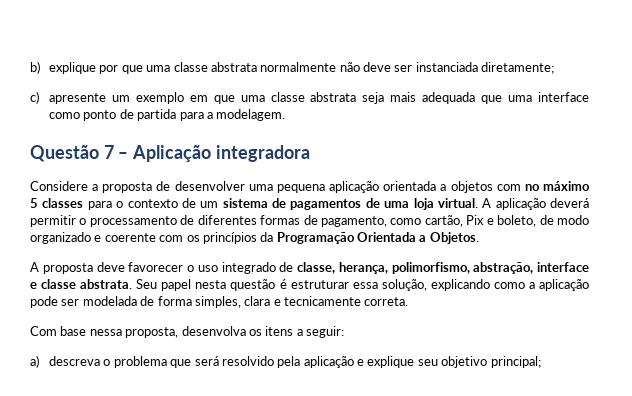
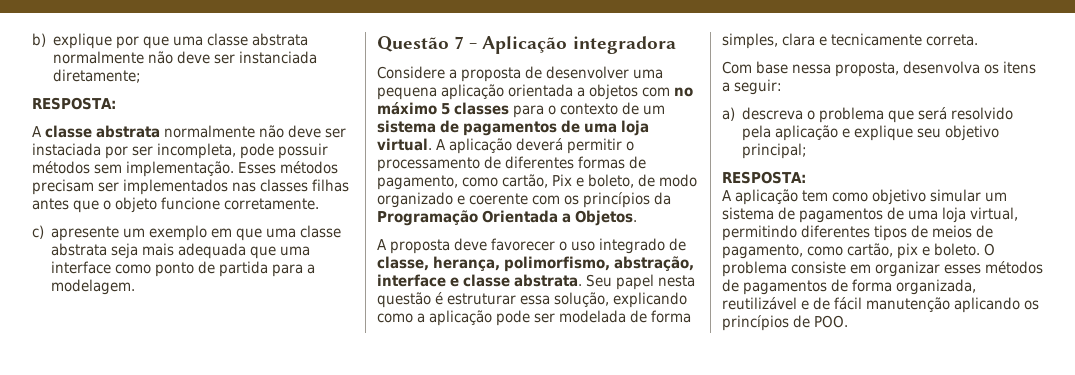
  b) explique por que uma classe abstrata normalmente não deve ser instanciada diretamente;
+ RESPOSTA:
+ A classe abstrata normalmente não deve ser instaciada por ser incompleta, pode possuir métodos sem implementação. Esses métodos precisam ser implementados nas classes filhas antes que o objeto funcione corretamente.
  a) descreva o problema que será resolvido pela aplicação e explique seu objetivo principal;
+ RESPOSTA:
+ A aplicação tem como objetivo simular um sistema de pagamentos de uma loja virtual, permitindo diferentes tipos de meios de pagamento, como cartão, pix e boleto. O problema consiste em organizar esses métodos de pagamentos de forma organizada, reutilizável e de fácil manutenção aplicando os princípios de POO.

